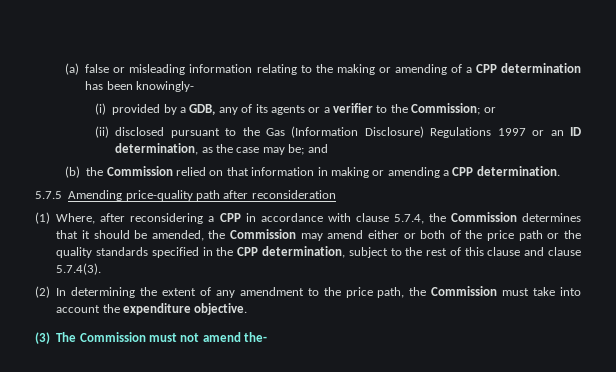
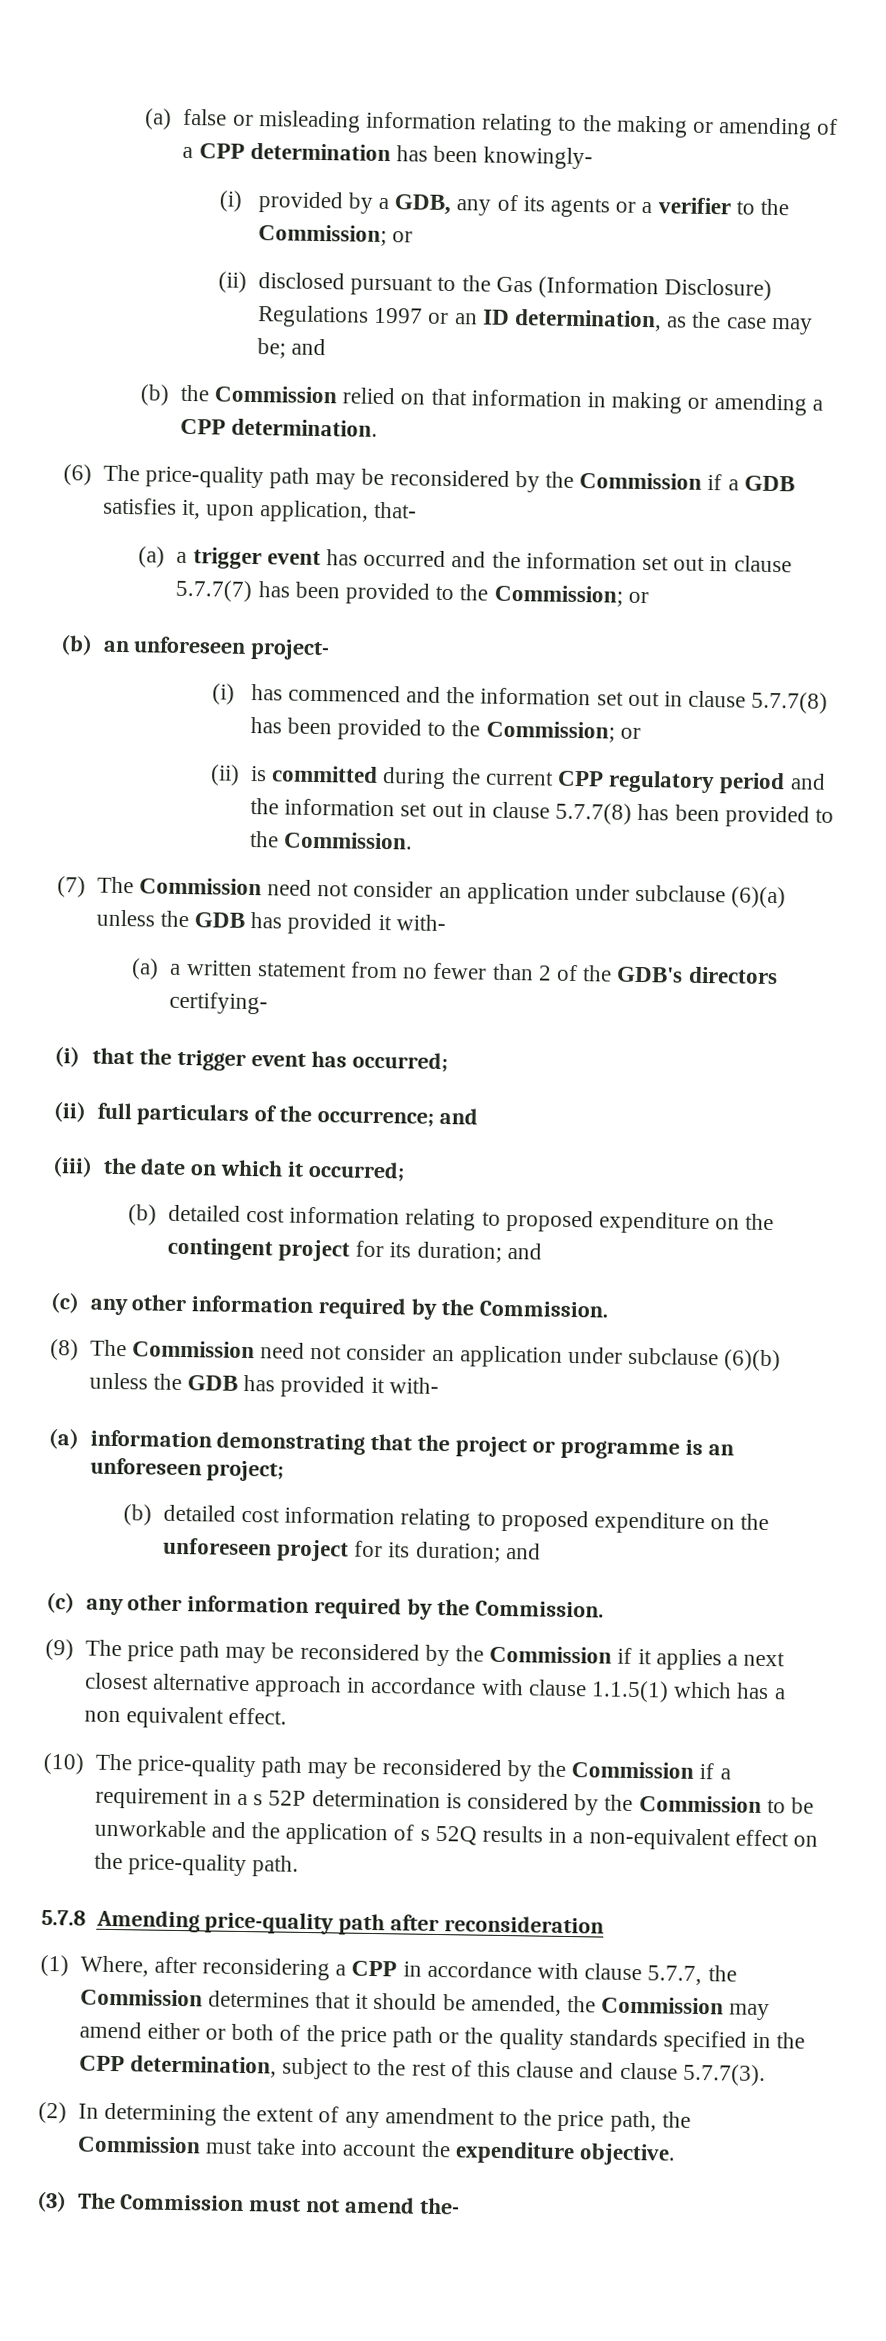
- 5.7.5 Amending price-quality path after reconsideration
+ (6) The price-quality path may be reconsidered by the Commission if a GDB satisfies it, upon application, that-
+ (a) a trigger event has occurred and the information set out in clause 5.7.7(7) has been provided to the Commission; or
+ (b) an unforeseen project-
+ (i) has commenced and the information set out in clause 5.7.7(8) has been provided to the Commission; or
+ (ii) is committed during the current CPP regulatory period and the information set out in clause 5.7.7(8) has been provided to the Commission.
+ (7) The Commission need not consider an application under subclause (6)(a) unless the GDB has provided it with-
+ (a) a written statement from no fewer than 2 of the GDB's directors certifying-
+ (i) that the trigger event has occurred;
+ (ii) full particulars of the occurrence; and
+ (iii) the date on which it occurred;
+ (b) detailed cost information relating to proposed expenditure on the contingent project for its duration; and
+ (c) any other information required by the Commission.
+ (8) The Commission need not consider an application under subclause (6)(b) unless the GDB has provided it with-
+ (a) information demonstrating that the project or programme is an unforeseen project;
+ (b) detailed cost information relating to proposed expenditure on the unforeseen project for its duration; and
+ (c) any other information required by the Commission.
+ (9) The price path may be reconsidered by the Commission if it applies a next closest alternative approach in accordance with clause 1.1.5(1) which has a non equivalent effect.
+ (10) The price-quality path may be reconsidered by the Commission if a requirement in a s 52P determination is considered by the Commission to be unworkable and the application of s 52Q results in a non-equivalent effect on the price-quality path.
+ 5.7.8 Amending price-quality path after reconsideration
- (1) Where, after reconsidering a CPP in accordance with clause 5.7.4, the Commission determines that it should be amended, the Commission may amend either or both of the price path or the quality standards specified in the CPP determination, subject to the rest of this clause and clause 5.7.4(3).
+ (1) Where, after reconsidering a CPP in accordance with clause 5.7.7, the Commission determines that it should be amended, the Commission may amend either or both of the price path or the quality standards specified in the CPP determination, subject to the rest of this clause and clause 5.7.7(3).

